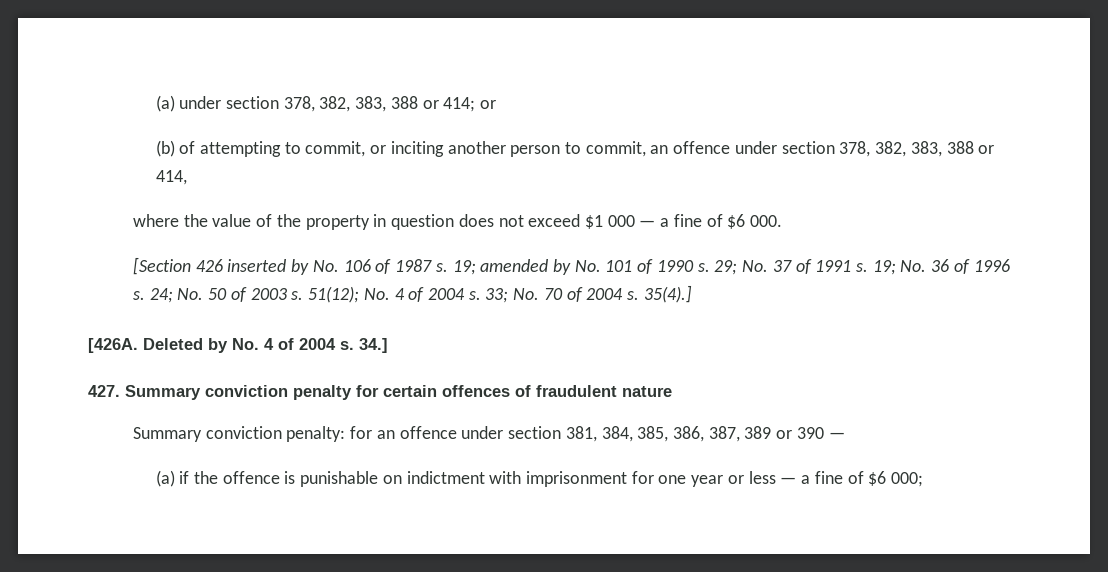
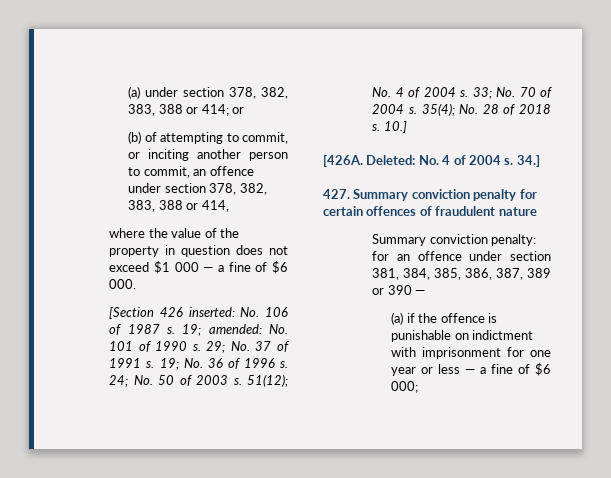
- [Section 426 inserted by No. 106 of 1987 s.
+ [Section 426 inserted: No. 106 of 1987 s.
- 19; amended by No. 101 of 1990 s.
+ 19; amended: No. 101 of 1990 s.
- 35(4).]
+ 35(4); No. 28 of 2018 s. 10.]
- Deleted by No. 4 of 2004 s.
+ Deleted: No. 4 of 2004 s.

